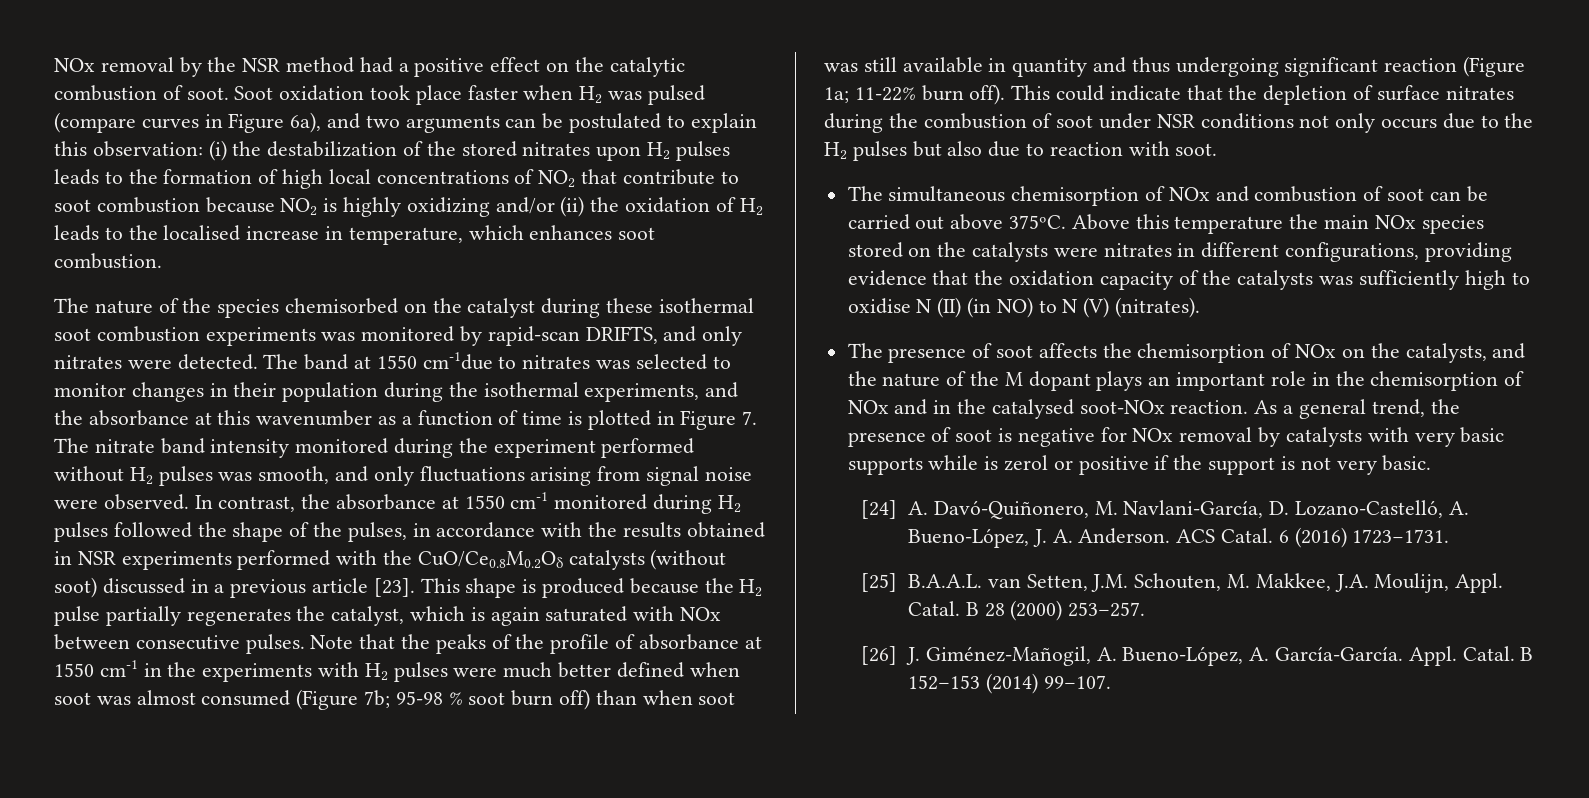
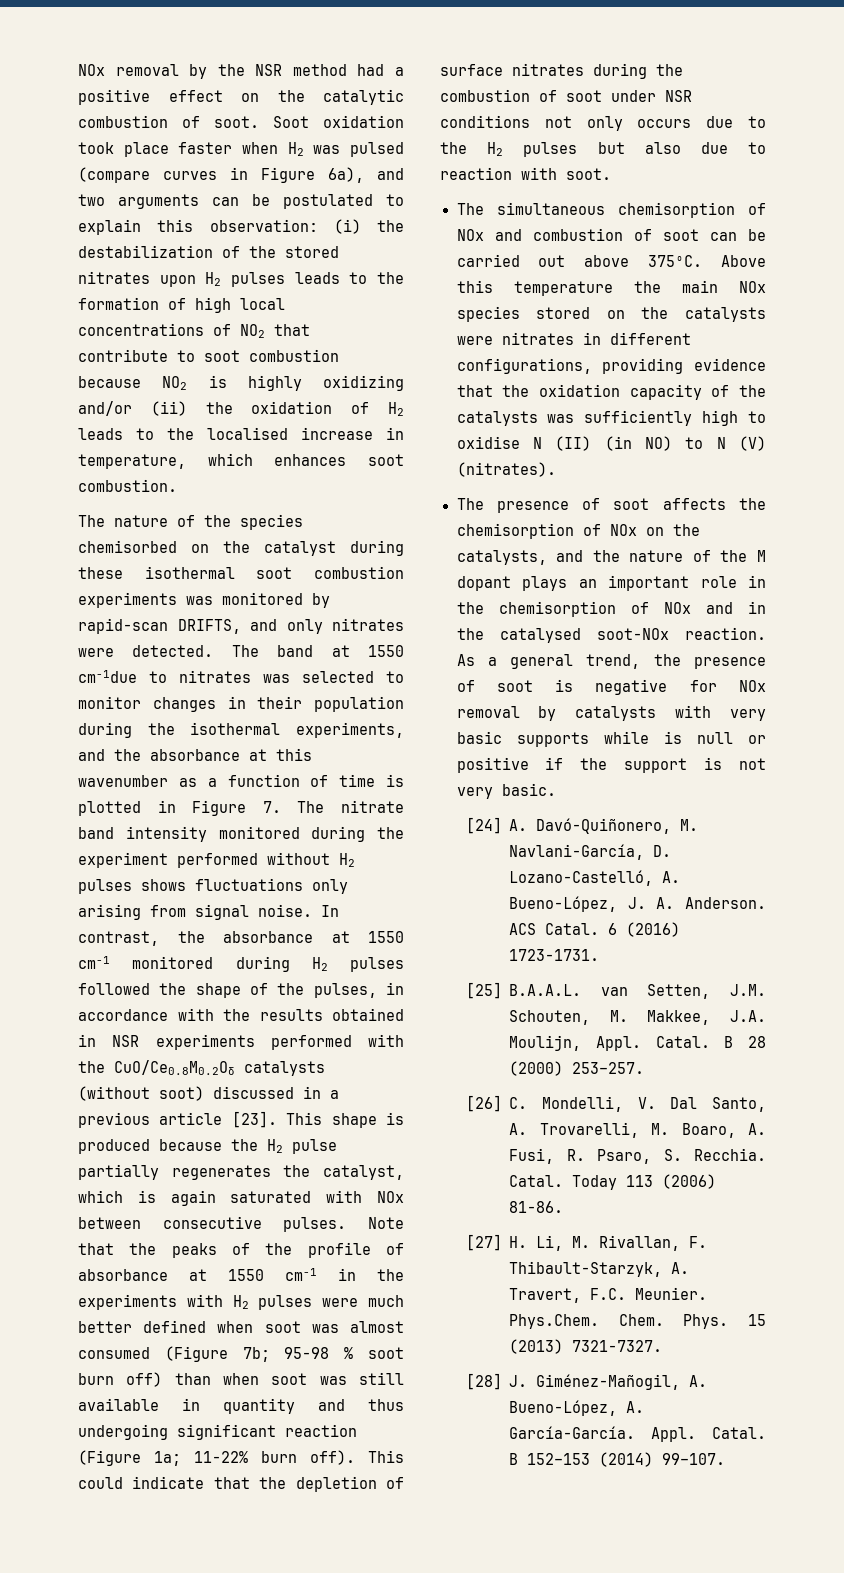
- The band at 1550 cm-1due to nitrates was selected to monitor changes in their population during the isothermal experiments, and the absorbance at this wavenumber as a function of time is plotted in Figure 7. The nitrate band intensity monitored during the experiment performed without H2 pulses was smooth, and only fluctuations arising from signal noise were observed.
+ The band at 1550 cm-1due to nitrates was selected to monitor changes in their population during the isothermal experiments, and the absorbance at this wavenumber as a function of time is plotted in Figure 7. The nitrate band intensity monitored during the experiment performed without H2 pulses shows fluctuations only arising from signal noise.
- As a general trend, the presence of soot is negative for NOx removal by catalysts with very basic supports while is zerol or positive if the support is not very basic.
+ As a general trend, the presence of soot is negative for NOx removal by catalysts with very basic supports while is null or positive if the support is not very basic.
- [26] J. Giménez-Mañogil, A. Bueno-López, A. García-García.
+ [26] C. Mondelli, V. Dal Santo, A. Trovarelli, M. Boaro, A. Fusi, R. Psaro, S. Recchia. Catal. Today 113 (2006) 81-86.
+ [27] H. Li, M. Rivallan, F. Thibault-Starzyk, A. Travert, F.C. Meunier. Phys.Chem. Chem. Phys. 15 (2013) 7321-7327.
+ [28] J. Giménez-Mañogil, A. Bueno-López, A. García-García.

